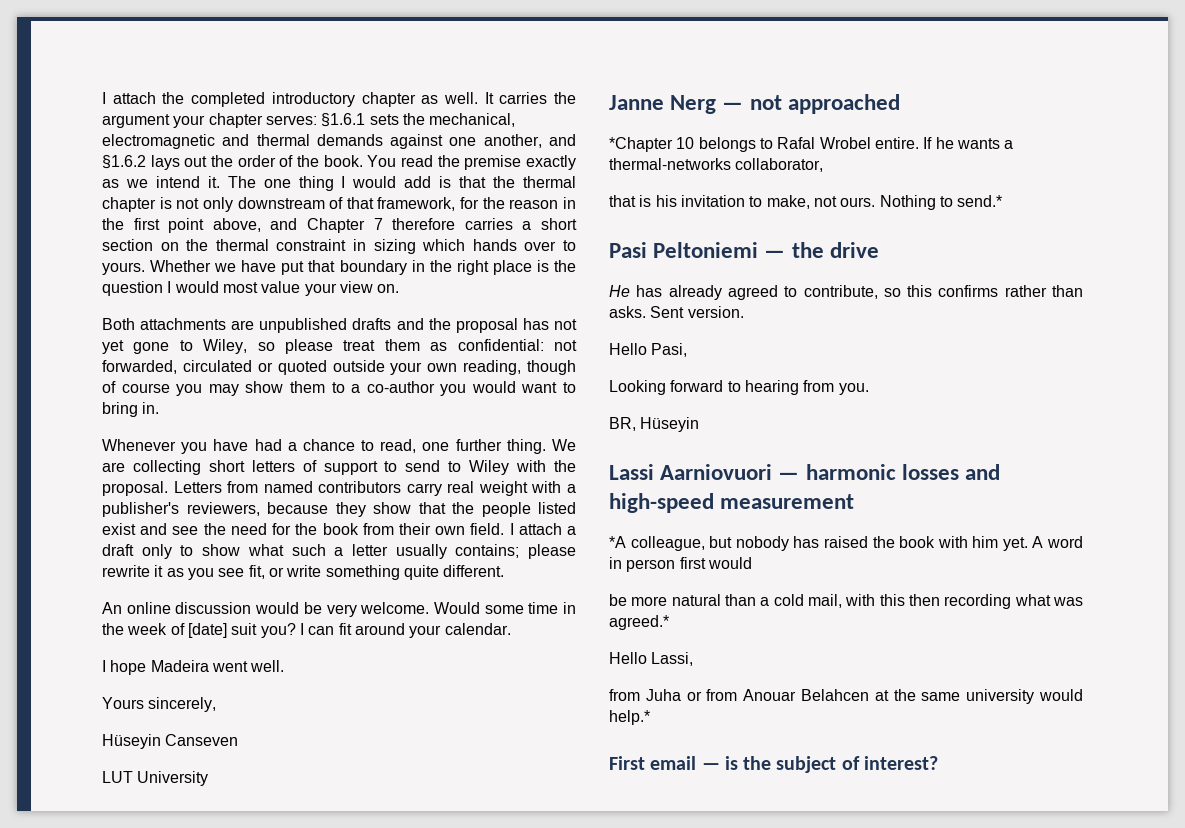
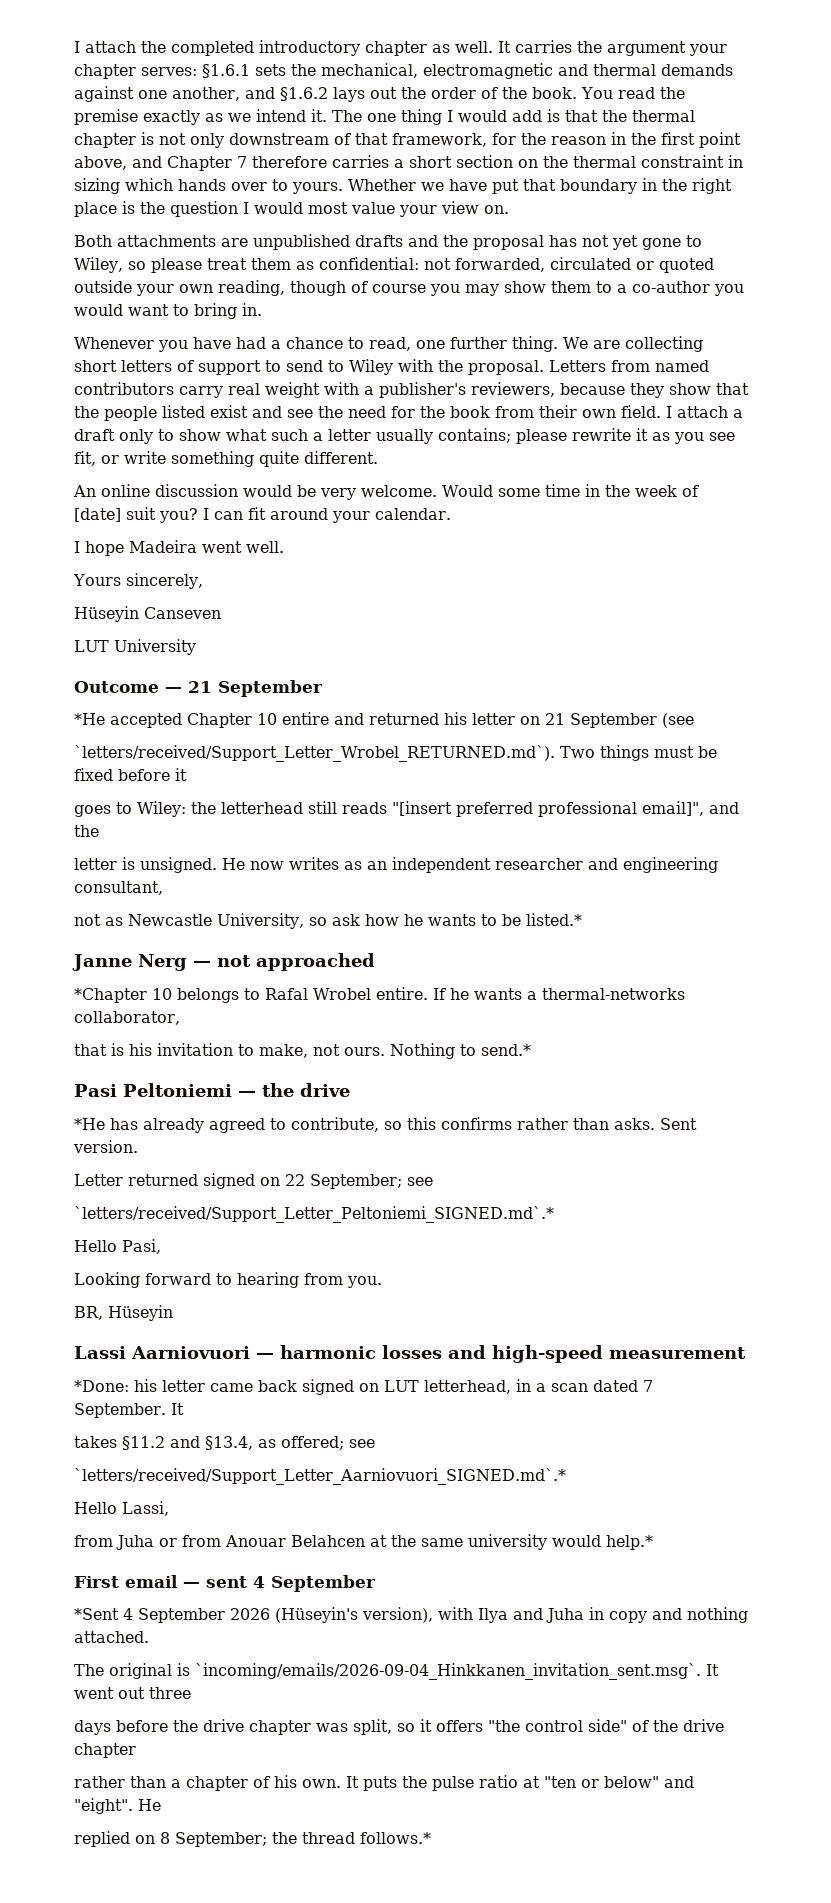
+ Outcome — 21 September
+ *He accepted Chapter 10 entire and returned his letter on 21 September (see
+ `letters/received/Support_Letter_Wrobel_RETURNED.md`). Two things must be fixed before it
+ goes to Wiley: the letterhead still reads "[insert preferred professional email]", and the
+ letter is unsigned. He now writes as an independent researcher and engineering consultant,
+ not as Newcastle University, so ask how he wants to be listed.*
- He has already agreed to contribute, so this confirms rather than asks.
+ *He has already agreed to contribute, so this confirms rather than asks.
+ Letter returned signed on 22 September; see
+ `letters/received/Support_Letter_Peltoniemi_SIGNED.md`.*
- *A colleague, but nobody has raised the book with him yet. A word in person first would
- be more natural than a cold mail, with this then recording what was agreed.*
+ *Done: his letter came back signed on LUT letterhead, in a scan dated 7 September. It
+ takes §11.2 and §13.4, as offered; see
+ `letters/received/Support_Letter_Aarniovuori_SIGNED.md`.*
- First email — is the subject of interest?
+ First email — sent 4 September
+ *Sent 4 September 2026 (Hüseyin's version), with Ilya and Juha in copy and nothing attached.
+ The original is `incoming/emails/2026-09-04_Hinkkanen_invitation_sent.msg`. It went out three
+ days before the drive chapter was split, so it offers "the control side" of the drive chapter
+ rather than a chapter of his own. It puts the pulse ratio at "ten or below" and "eight". He
+ replied on 8 September; the thread follows.*

